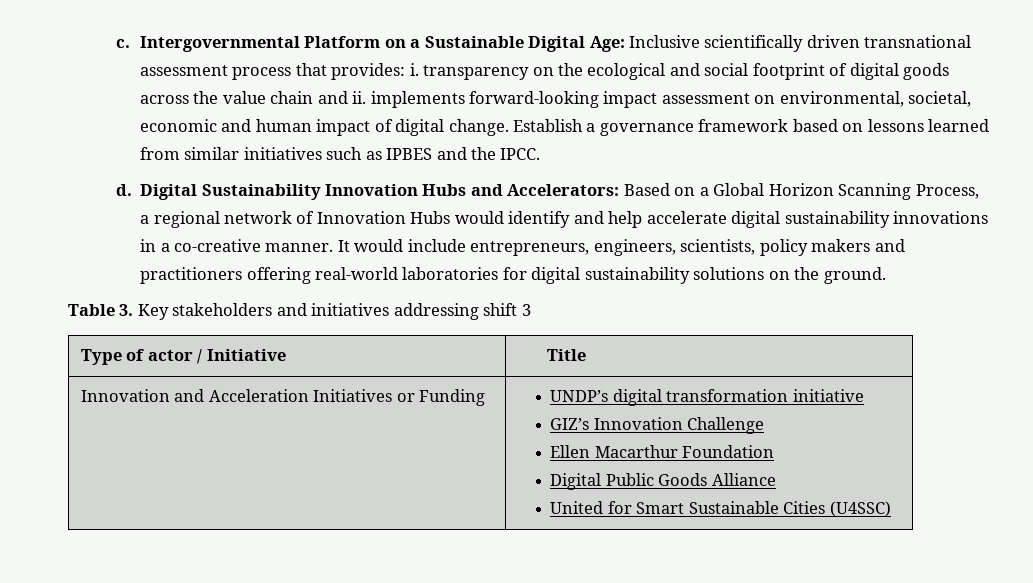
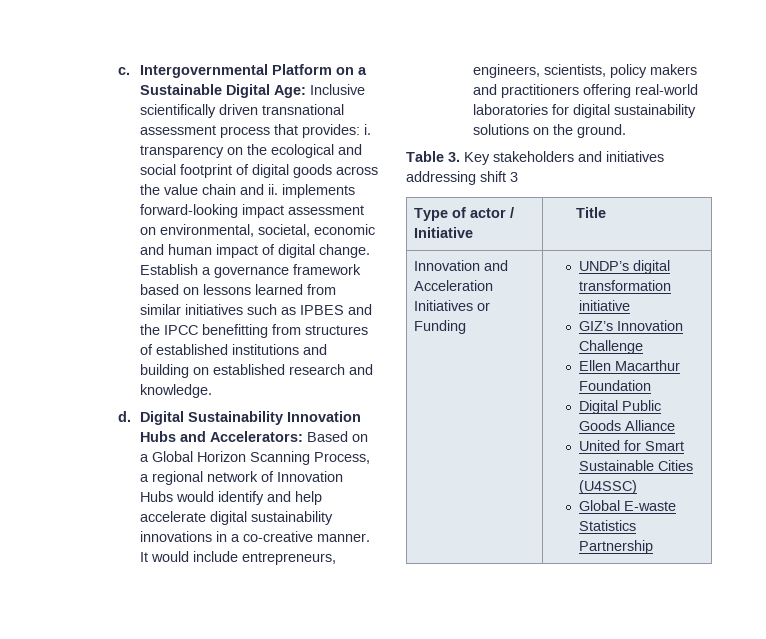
- Establish a governance framework based on lessons learned from similar initiatives such as IPBES and the IPCC.
+ Establish a governance framework based on lessons learned from similar initiatives such as IPBES and the IPCC benefitting from structures of established institutions and building on established research and knowledge.
  Innovation and Acceleration Initiatives or Funding | UNDP’s digital transformation initiative
  GIZ’s Innovation Challenge
  Ellen Macarthur Foundation
  Digital Public Goods Alliance
  United for Smart Sustainable Cities (U4SSC)
+ Global E-waste Statistics Partnership

